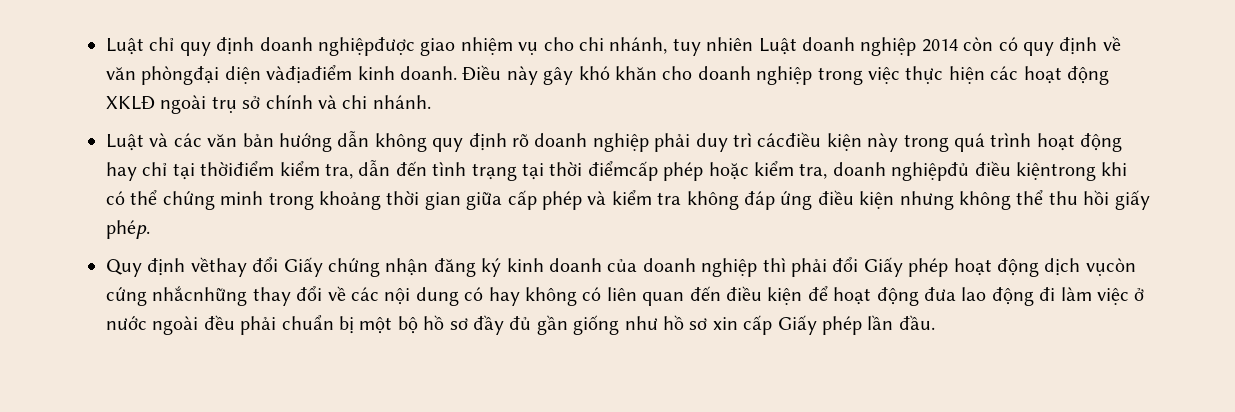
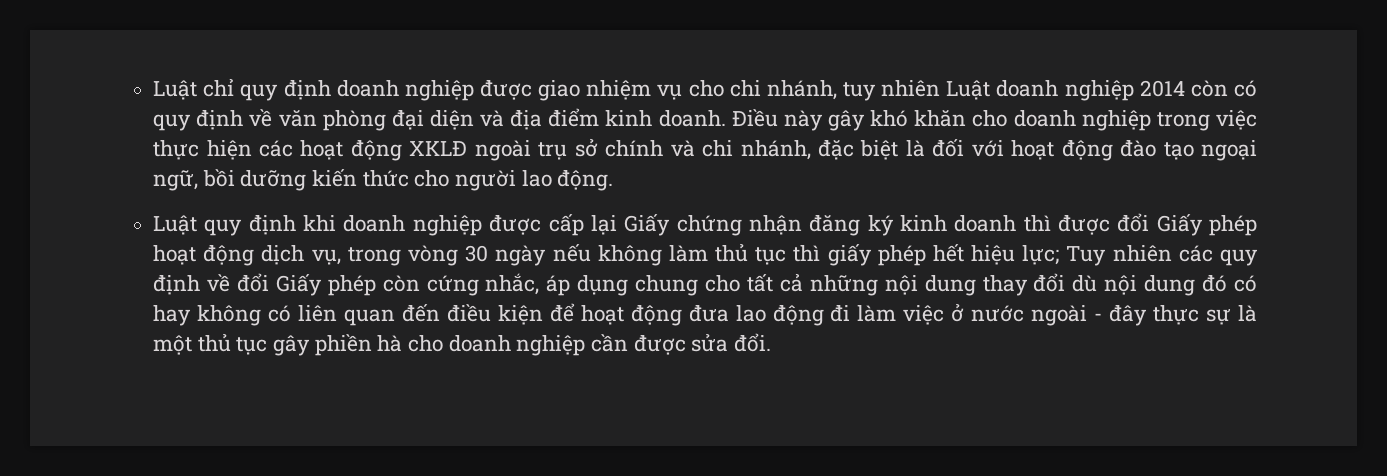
- Luật chỉ quy định doanh nghiệpđược giao nhiệm vụ cho chi nhánh, tuy nhiên Luật doanh nghiệp 2014 còn có quy định về văn phòngđại diện vàđịađiểm kinh doanh.
+ Luật chỉ quy định doanh nghiệp được giao nhiệm vụ cho chi nhánh, tuy nhiên Luật doanh nghiệp 2014 còn có quy định về văn phòng đại diện và địa điểm kinh doanh.
- Điều này gây khó khăn cho doanh nghiệp trong việc thực hiện các hoạt động XKLĐ ngoài trụ sở chính và chi nhánh.
- Luật và các văn bản hướng dẫn không quy định rõ doanh nghiệp phải duy trì cácđiều kiện này trong quá trình hoạt động hay chỉ tại thờiđiểm kiểm tra, dẫn đến tình trạng tại thời điểmcấp phép hoặc kiểm tra, doanh nghiệpđủ điều kiệntrong khi có thể chứng minh trong khoảng thời gian giữa cấp phép và kiểm tra không đáp ứng điều kiện nhưng không thể thu hồi giấy phép.
- Quy định vềthay đổi Giấy chứng nhận đăng ký kinh doanh của doanh nghiệp thì phải đổi Giấy phép hoạt động dịch vụcòn cứng nhắcnhững thay đổi về các nội dung có hay không có liên quan đến điều kiện để hoạt động đưa lao động đi làm việc ở nước ngoài đều phải chuẩn bị một bộ hồ sơ đầy đủ gần giống như hồ sơ xin cấp Giấy phép lần đầu.
+ Điều này gây khó khăn cho doanh nghiệp trong việc thực hiện các hoạt động XKLĐ ngoài trụ sở chính và chi nhánh, đặc biệt là đối với hoạt động đào tạo ngoại ngữ, bồi dưỡng kiến thức cho người lao động.
+ Luật quy định khi doanh nghiệp được cấp lại Giấy chứng nhận đăng ký kinh doanh thì được đổi Giấy phép hoạt động dịch vụ, trong vòng 30 ngày nếu không làm thủ tục thì giấy phép hết hiệu lực; Tuy nhiên các quy định về đổi Giấy phép còn cứng nhắc, áp dụng chung cho tất cả những nội dung thay đổi dù nội dung đó có hay không có liên quan đến điều kiện để hoạt động đưa lao động đi làm việc ở nước ngoài - đây thực sự là một thủ tục gây phiền hà cho doanh nghiệp cần được sửa đổi.

